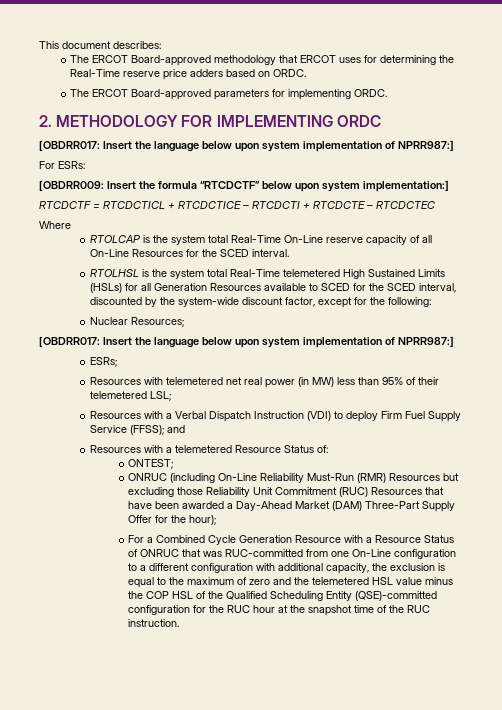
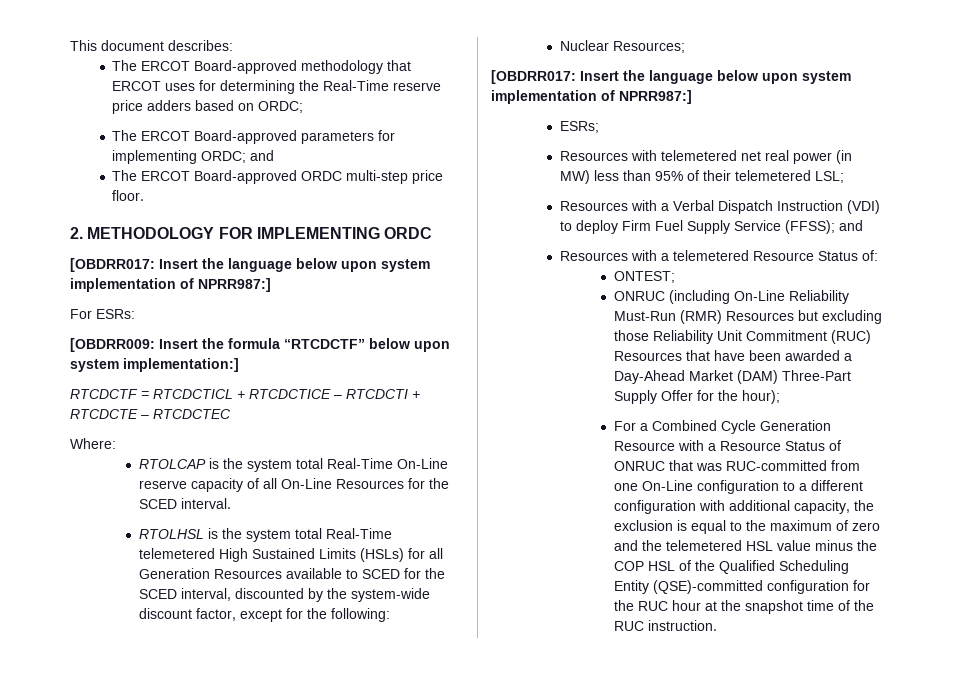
- The ERCOT Board-approved methodology that ERCOT uses for determining the Real-Time reserve price adders based on ORDC.
+ The ERCOT Board-approved methodology that ERCOT uses for determining the Real-Time reserve price adders based on ORDC;
- The ERCOT Board-approved parameters for implementing ORDC.
+ The ERCOT Board-approved parameters for implementing ORDC; and
+ The ERCOT Board-approved ORDC multi-step price floor.
- Where
+ Where:

